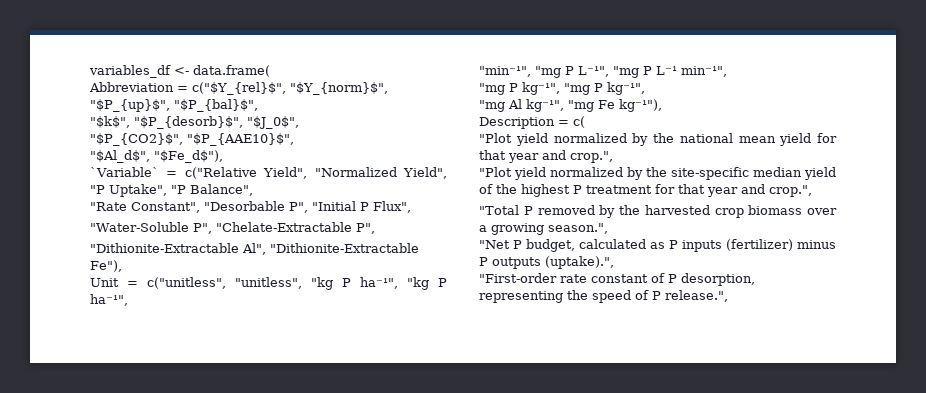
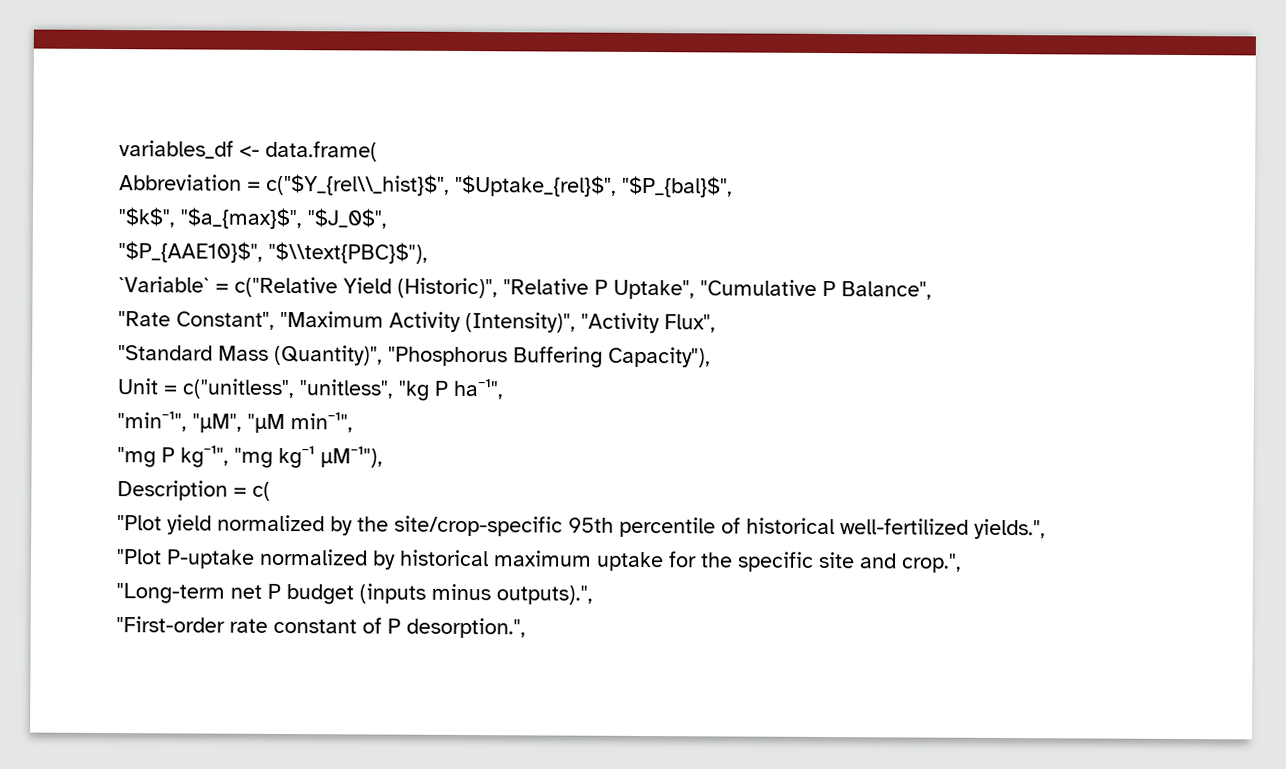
- Abbreviation = c("$Y_{rel}$", "$Y_{norm}$", "$P_{up}$", "$P_{bal}$",
+ Abbreviation = c("$Y_{rel\\_hist}$", "$Uptake_{rel}$", "$P_{bal}$",
- "$k$", "$P_{desorb}$", "$J_0$",
+ "$k$", "$a_{max}$", "$J_0$",
- "$P_{CO2}$", "$P_{AAE10}$",
- "$Al_d$", "$Fe_d$"),
+ "$P_{AAE10}$", "$\\text{PBC}$"),
- `Variable` = c("Relative Yield", "Normalized Yield", "P Uptake", "P Balance",
- "Rate Constant", "Desorbable P", "Initial P Flux",
- "Water-Soluble P", "Chelate-Extractable P",
- "Dithionite-Extractable Al", "Dithionite-Extractable Fe"),
+ `Variable` = c("Relative Yield (Historic)", "Relative P Uptake", "Cumulative P Balance",
+ "Rate Constant", "Maximum Activity (Intensity)", "Activity Flux",
+ "Standard Mass (Quantity)", "Phosphorus Buffering Capacity"),
- Unit = c("unitless", "unitless", "kg P ha⁻¹", "kg P ha⁻¹",
- "min⁻¹", "mg P L⁻¹", "mg P L⁻¹ min⁻¹",
+ Unit = c("unitless", "unitless", "kg P ha⁻¹",
+ "min⁻¹", "µM", "µM min⁻¹",
- "mg P kg⁻¹", "mg P kg⁻¹",
- "mg Al kg⁻¹", "mg Fe kg⁻¹"),
+ "mg P kg⁻¹", "mg kg⁻¹ µM⁻¹"),
- "Plot yield normalized by the national mean yield for that year and crop.",
- "Plot yield normalized by the site-specific median yield of the highest P treatment for that year and crop.",
- "Total P removed by the harvested crop biomass over a growing season.",
- "Net P budget, calculated as P inputs (fertilizer) minus P outputs (uptake).",
+ "Plot yield normalized by the site/crop-specific 95th percentile of historical well-fertilized yields.",
+ "Plot P-uptake normalized by historical maximum uptake for the specific site and crop.",
+ "Long-term net P budget (inputs minus outputs).",
- "First-order rate constant of P desorption, representing the speed of P release.",
+ "First-order rate constant of P desorption.",

